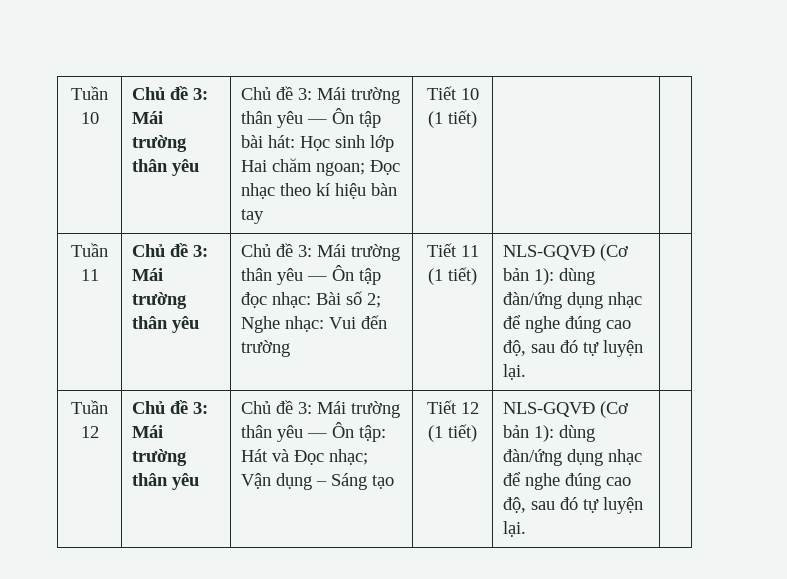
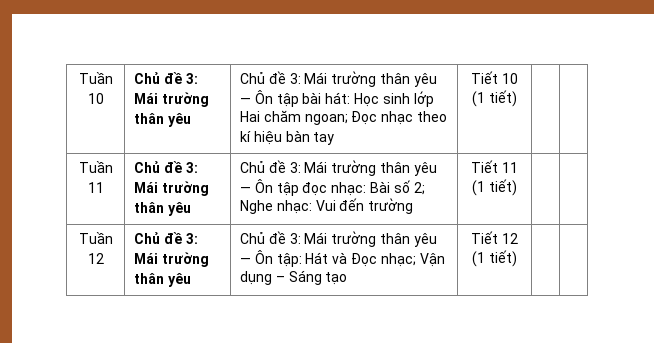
- Tiết 11 (1 tiết) | NLS-GQVĐ (Cơ bản 1): dùng đàn/ứng dụng nhạc để nghe đúng cao độ, sau đó tự luyện lại.
+ Tiết 11 (1 tiết)
- Tiết 12 (1 tiết) | NLS-GQVĐ (Cơ bản 1): dùng đàn/ứng dụng nhạc để nghe đúng cao độ, sau đó tự luyện lại.
+ Tiết 12 (1 tiết)

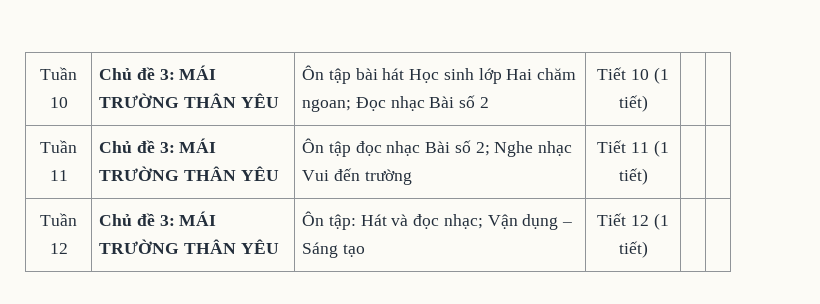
- Tuần 10 | Chủ đề 3: Mái trường thân yêu | Chủ đề 3: Mái trường thân yêu — Ôn tập bài hát: Học sinh lớp Hai chăm ngoan; Đọc nhạc theo kí hiệu bàn tay | Tiết 10 (1 tiết) | |
+ Tuần 10 | Chủ đề 3: MÁI TRƯỜNG THÂN YÊU | Ôn tập bài hát Học sinh lớp Hai chăm ngoan; Đọc nhạc Bài số 2 | Tiết 10 (1 tiết) | |
- Tuần 11 | Chủ đề 3: Mái trường thân yêu | Chủ đề 3: Mái trường thân yêu — Ôn tập đọc nhạc: Bài số 2; Nghe nhạc: Vui đến trường | Tiết 11 (1 tiết) | |
+ Tuần 11 | Chủ đề 3: MÁI TRƯỜNG THÂN YÊU | Ôn tập đọc nhạc Bài số 2; Nghe nhạc Vui đến trường | Tiết 11 (1 tiết) | |
- Tuần 12 | Chủ đề 3: Mái trường thân yêu | Chủ đề 3: Mái trường thân yêu — Ôn tập: Hát và Đọc nhạc; Vận dụng – Sáng tạo | Tiết 12 (1 tiết) | |
+ Tuần 12 | Chủ đề 3: MÁI TRƯỜNG THÂN YÊU | Ôn tập: Hát và đọc nhạc; Vận dụng – Sáng tạo | Tiết 12 (1 tiết) | |

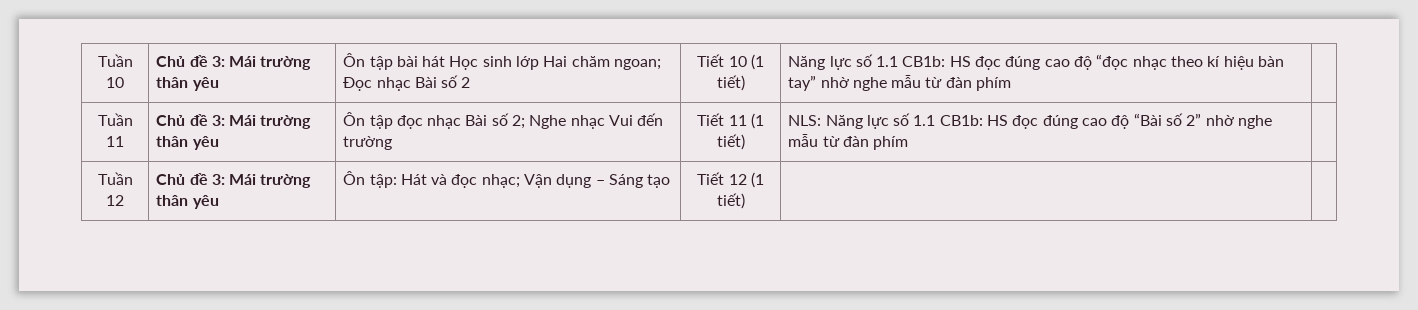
- Tuần 10 | Chủ đề 3: MÁI TRƯỜNG THÂN YÊU
+ Tuần 10 | Chủ đề 3: Mái trường thân yêu
+ Năng lực số 1.1 CB1b: HS đọc đúng cao độ “đọc nhạc theo kí hiệu bàn tay” nhờ nghe mẫu từ đàn phím
- Tuần 11 | Chủ đề 3: MÁI TRƯỜNG THÂN YÊU
+ Tuần 11 | Chủ đề 3: Mái trường thân yêu
+ NLS: Năng lực số 1.1 CB1b: HS đọc đúng cao độ “Bài số 2” nhờ nghe mẫu từ đàn phím
- Tuần 12 | Chủ đề 3: MÁI TRƯỜNG THÂN YÊU | Ôn tập: Hát và đọc nhạc; Vận dụng – Sáng tạo | Tiết 12 (1 tiết) | |
+ Tuần 12 | Chủ đề 3: Mái trường thân yêu | Ôn tập: Hát và đọc nhạc; Vận dụng – Sáng tạo | Tiết 12 (1 tiết) | |

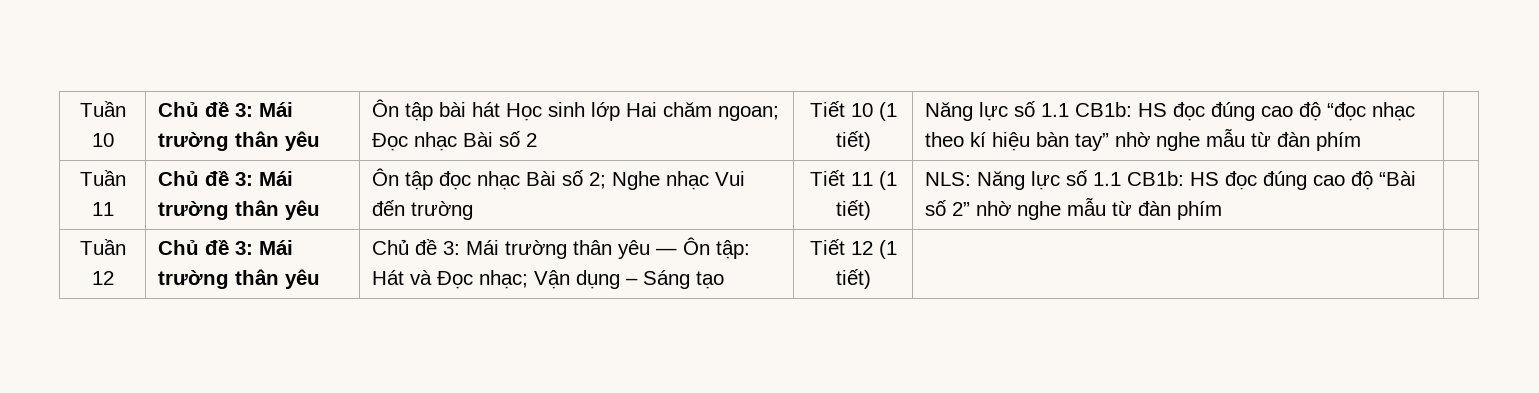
- Tuần 12 | Chủ đề 3: Mái trường thân yêu | Ôn tập: Hát và đọc nhạc; Vận dụng – Sáng tạo | Tiết 12 (1 tiết) | |
+ Tuần 12 | Chủ đề 3: Mái trường thân yêu | Chủ đề 3: Mái trường thân yêu — Ôn tập: Hát và Đọc nhạc; Vận dụng – Sáng tạo | Tiết 12 (1 tiết) | |

